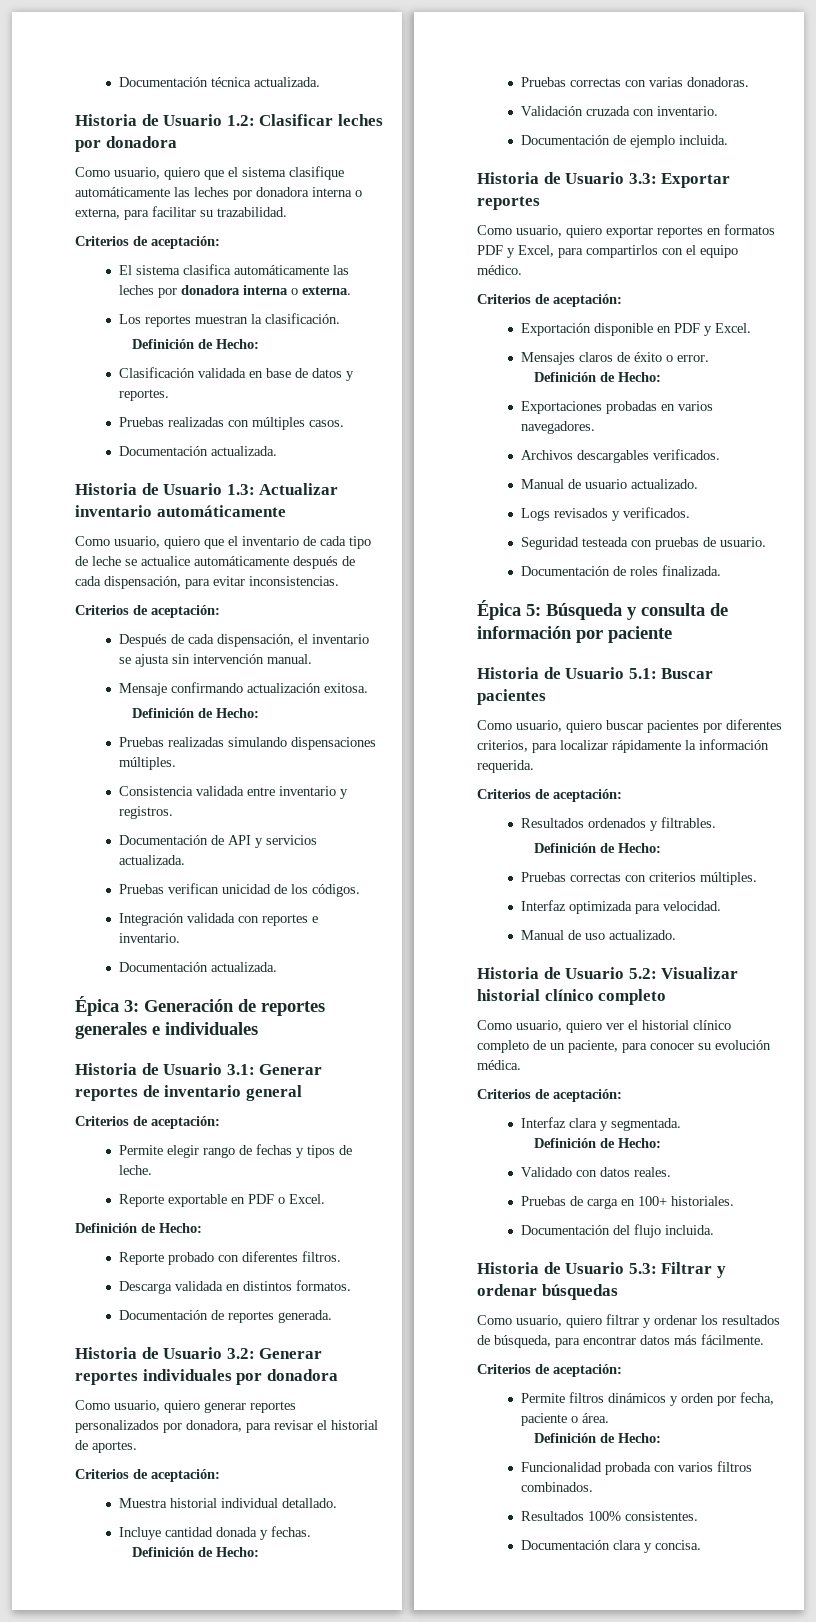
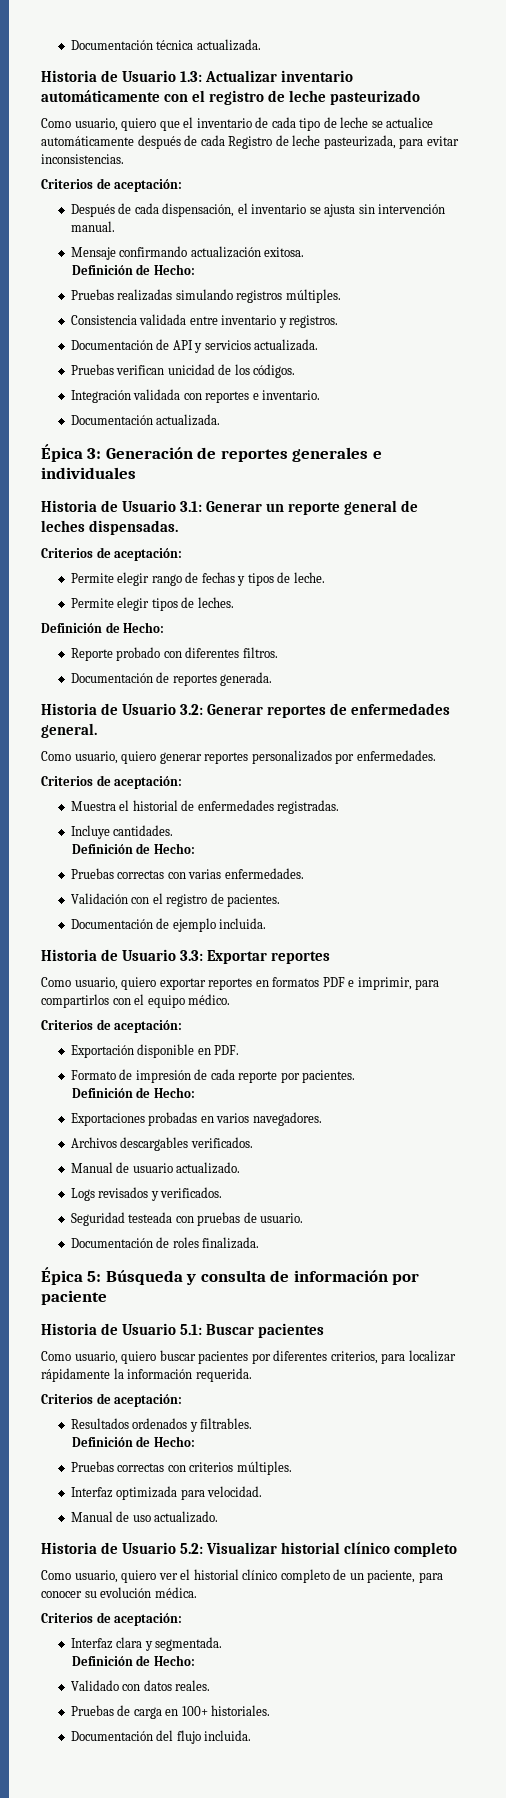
- Historia de Usuario 1.2: Clasificar leches por donadora
- Como usuario, quiero que el sistema clasifique automáticamente las leches por donadora interna o externa, para facilitar su trazabilidad.
- Criterios de aceptación:
- El sistema clasifica automáticamente las leches por donadora interna o externa.
- Los reportes muestran la clasificación.
- Definición de Hecho:
- Clasificación validada en base de datos y reportes.
- Pruebas realizadas con múltiples casos.
- Documentación actualizada.
- Historia de Usuario 1.3: Actualizar inventario automáticamente
+ Historia de Usuario 1.3: Actualizar inventario automáticamente con el registro de leche pasteurizado
- Como usuario, quiero que el inventario de cada tipo de leche se actualice automáticamente después de cada dispensación, para evitar inconsistencias.
+ Como usuario, quiero que el inventario de cada tipo de leche se actualice automáticamente después de cada Registro de leche pasteurizada, para evitar inconsistencias.
- Pruebas realizadas simulando dispensaciones múltiples.
+ Pruebas realizadas simulando registros múltiples.
- Historia de Usuario 3.1: Generar reportes de inventario general
+ Historia de Usuario 3.1: Generar un reporte general de leches dispensadas.
- Reporte exportable en PDF o Excel.
+ Permite elegir tipos de leches.
- Descarga validada en distintos formatos.
- Historia de Usuario 3.2: Generar reportes individuales por donadora
+ Historia de Usuario 3.2: Generar reportes de enfermedades general.
- Como usuario, quiero generar reportes personalizados por donadora, para revisar el historial de aportes.
+ Como usuario, quiero generar reportes personalizados por enfermedades.
  Criterios de aceptación:
- Muestra historial individual detallado.
- Incluye cantidad donada y fechas.
+ Muestra el historial de enfermedades registradas.
+ Incluye cantidades.
- Pruebas correctas con varias donadoras.
+ Pruebas correctas con varias enfermedades.
- Validación cruzada con inventario.
+ Validación con el registro de pacientes.
- Como usuario, quiero exportar reportes en formatos PDF y Excel, para compartirlos con el equipo médico.
+ Como usuario, quiero exportar reportes en formatos PDF e imprimir, para compartirlos con el equipo médico.
- Exportación disponible en PDF y Excel.
- Mensajes claros de éxito o error.
+ Exportación disponible en PDF.
+ Formato de impresión de cada reporte por pacientes.
- Historia de Usuario 5.3: Filtrar y ordenar búsquedas
- Como usuario, quiero filtrar y ordenar los resultados de búsqueda, para encontrar datos más fácilmente.
- Criterios de aceptación:
- Permite filtros dinámicos y orden por fecha, paciente o área.
- Definición de Hecho:
- Funcionalidad probada con varios filtros combinados.
- Resultados 100% consistentes.
- Documentación clara y concisa.

